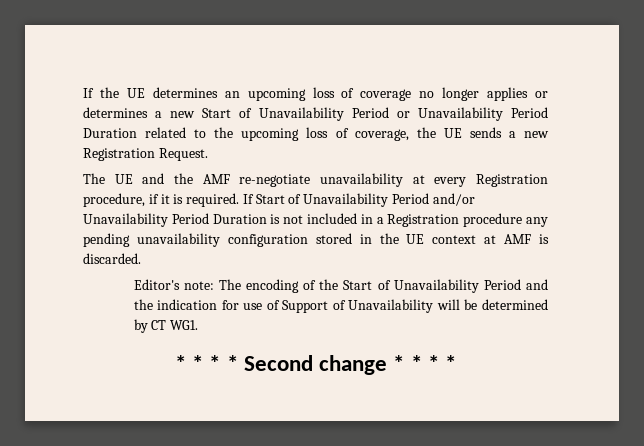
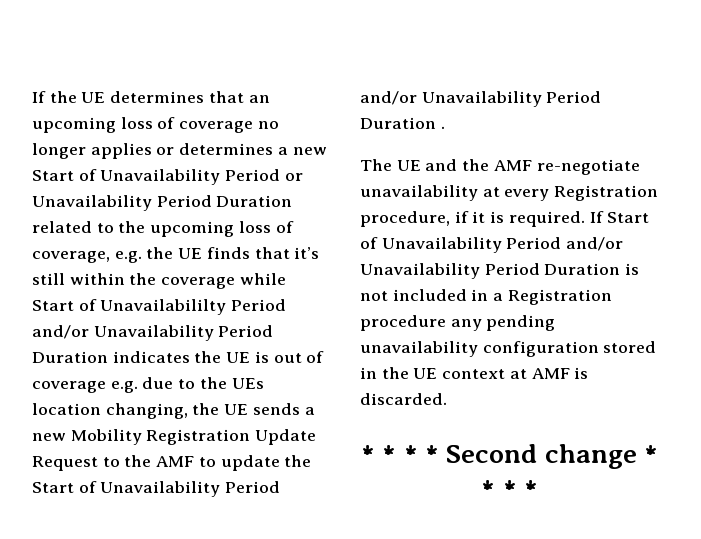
- If the UE determines an upcoming loss of coverage no longer applies or determines a new Start of Unavailability Period or Unavailability Period Duration related to the upcoming loss of coverage, the UE sends a new Registration Request.
+ If the UE determines that an upcoming loss of coverage no longer applies or determines a new Start of Unavailability Period or Unavailability Period Duration related to the upcoming loss of coverage, e.g. the UE finds that it’s still within the coverage while Start of Unavailabililty Period and/or Unavailability Period Duration indicates the UE is out of coverage e.g. due to the UEs location changing, the UE sends a new Mobility Registration Update Request to the AMF to update the Start of Unavailability Period and/or Unavailability Period Duration .
- Editor's note: The encoding of the Start of Unavailability Period and the indication for use of Support of Unavailability will be determined by CT WG1.

